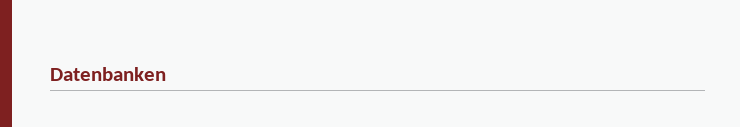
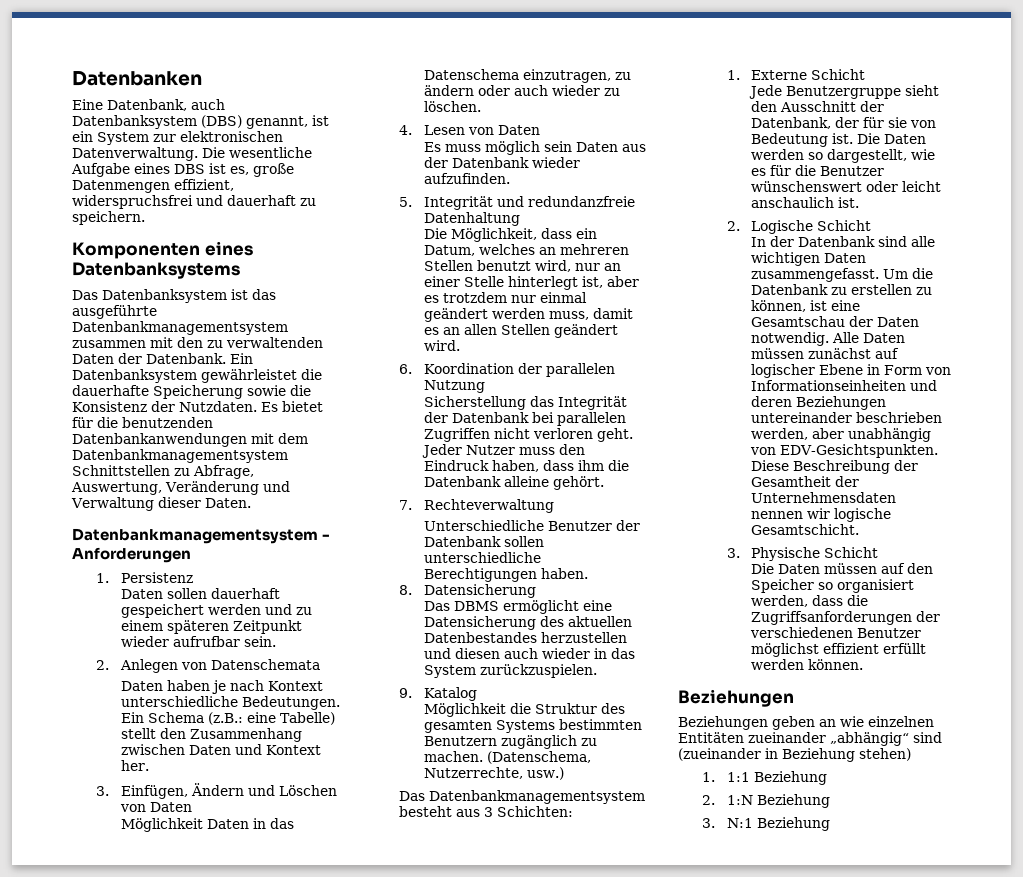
+ Eine Datenbank, auch Datenbanksystem (DBS) genannt, ist ein System zur elektronischen Datenverwaltung. Die wesentliche Aufgabe eines DBS ist es, große Datenmengen effizient, widerspruchsfrei und dauerhaft zu speichern.
+ Komponenten eines Datenbanksystems
+ Das Datenbanksystem ist das ausgeführte Datenbankmanagementsystem zusammen mit den zu verwaltenden Daten der Datenbank. Ein Datenbanksystem gewährleistet die dauerhafte Speicherung sowie die Konsistenz der Nutzdaten. Es bietet für die benutzenden Datenbankanwendungen mit dem Datenbankmanagementsystem Schnittstellen zu Abfrage, Auswertung, Veränderung und Verwaltung dieser Daten.
+ Datenbankmanagementsystem - Anforderungen
+ 1. Persistenz
+ Daten sollen dauerhaft gespeichert werden und zu einem späteren Zeitpunkt wieder aufrufbar sein.
+ 2. Anlegen von Datenschemata
+ Daten haben je nach Kontext unterschiedliche Bedeutungen. Ein Schema (z.B.: eine Tabelle) stellt den Zusammenhang zwischen Daten und Kontext her.
+ 3. Einfügen, Ändern und Löschen von Daten
+ Möglichkeit Daten in das Datenschema einzutragen, zu ändern oder auch wieder zu löschen.
+ 4. Lesen von Daten
+ Es muss möglich sein Daten aus der Datenbank wieder aufzufinden.
+ 5. Integrität und redundanzfreie Datenhaltung
+ Die Möglichkeit, dass ein Datum, welches an mehreren Stellen benutzt wird, nur an einer Stelle hinterlegt ist, aber es trotzdem nur einmal geändert werden muss, damit es an allen Stellen geändert wird.
+ 6. Koordination der parallelen Nutzung
+ Sicherstellung das Integrität der Datenbank bei parallelen Zugriffen nicht verloren geht. Jeder Nutzer muss den Eindruck haben, dass ihm die Datenbank alleine gehört.
+ 7. Rechteverwaltung
+ Unterschiedliche Benutzer der Datenbank sollen unterschiedliche Berechtigungen haben.
+ 8. Datensicherung
+ Das DBMS ermöglicht eine Datensicherung des aktuellen Datenbestandes herzustellen und diesen auch wieder in das System zurückzuspielen.
+ 9. Katalog
+ Möglichkeit die Struktur des gesamten Systems bestimmten Benutzern zugänglich zu machen. (Datenschema, Nutzerrechte, usw.)
+ Das Datenbankmanagementsystem besteht aus 3 Schichten:
+ 1. Externe Schicht
+ Jede Benutzergruppe sieht den Ausschnitt der Datenbank, der für sie von Bedeutung ist. Die Daten werden so dargestellt, wie es für die Benutzer wünschenswert oder leicht anschaulich ist.
+ 2. Logische Schicht
+ In der Datenbank sind alle wichtigen Daten zusammengefasst. Um die Datenbank zu erstellen zu können, ist eine Gesamtschau der Daten notwendig. Alle Daten müssen zunächst auf logischer Ebene in Form von Informationseinheiten und deren Beziehungen untereinander beschrieben werden, aber unabhängig von EDV-Gesichtspunkten. Diese Beschreibung der Gesamtheit der Unternehmensdaten nennen wir logische Gesamtschicht.
+ 3. Physische Schicht
+ Die Daten müssen auf den Speicher so organisiert werden, dass die Zugriffsanforderungen der verschiedenen Benutzer möglichst effizient erfüllt werden können.
+ Beziehungen
+ Beziehungen geben an wie einzelnen Entitäten zueinander „abhängig“ sind (zueinander in Beziehung stehen)
+ 1. 1:1 Beziehung
+ 2. 1:N Beziehung
+ 3. N:1 Beziehung

